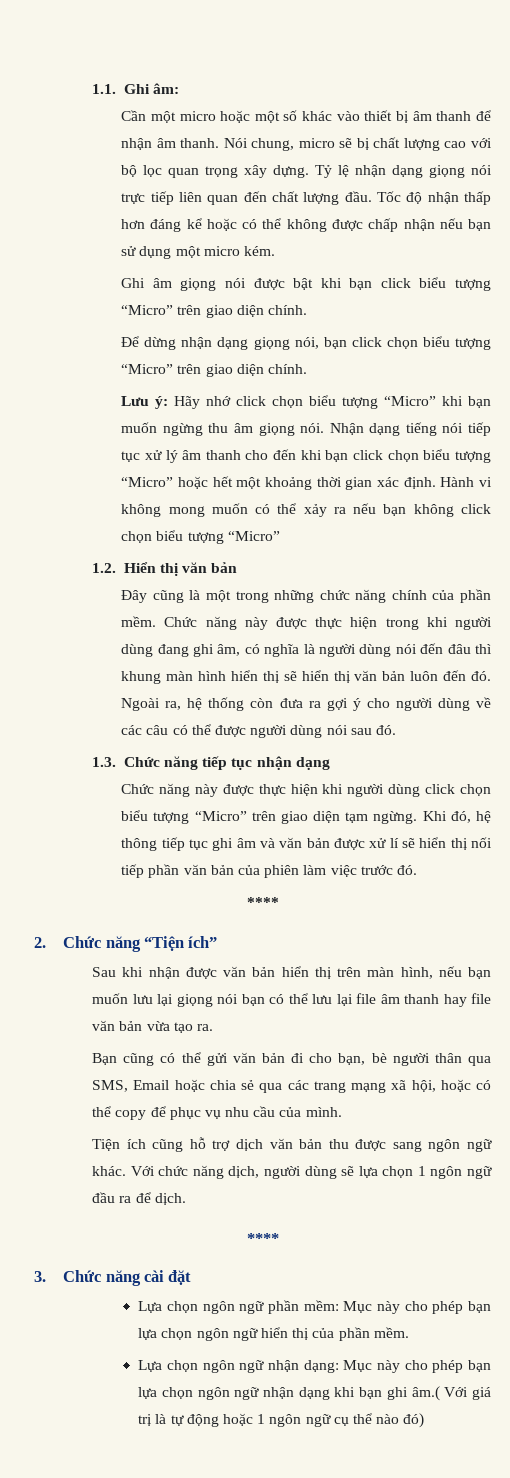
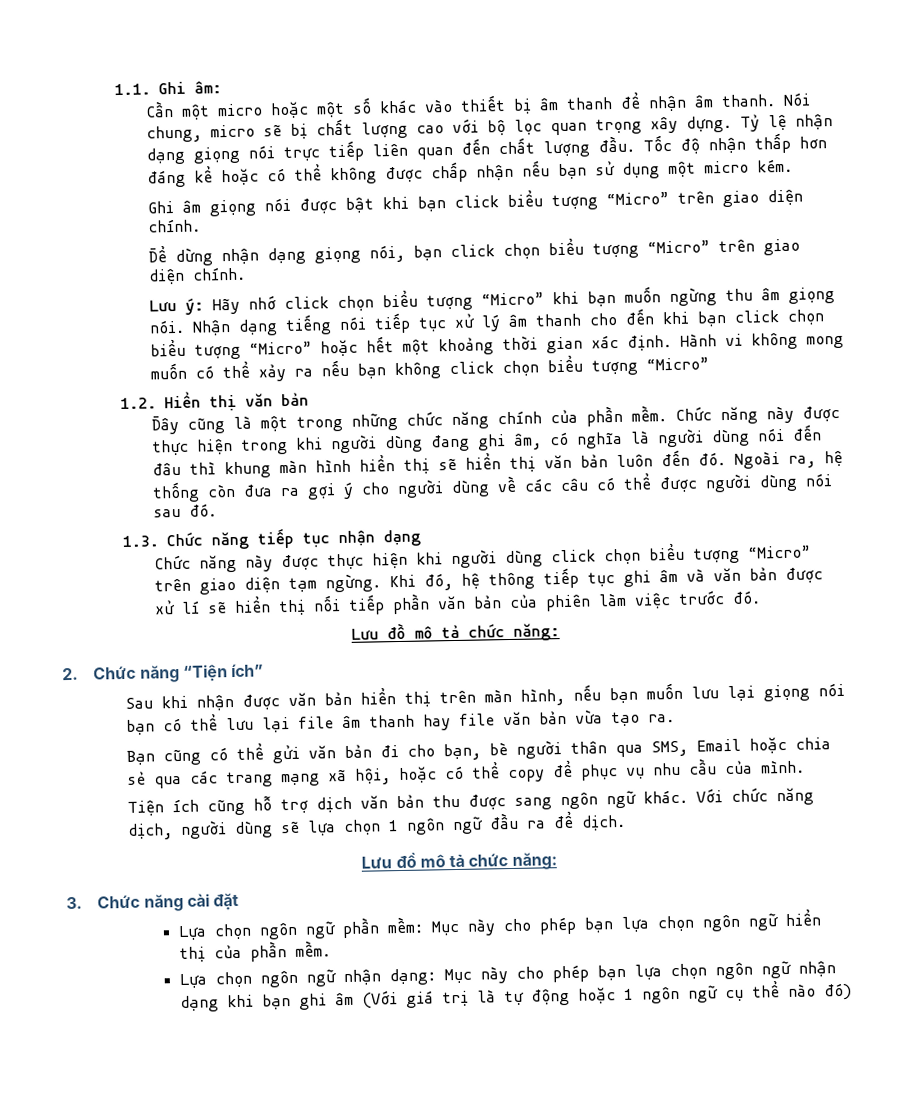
  Khi đó, hệ thông tiếp tục ghi âm và văn bản được xử lí sẽ hiển thị nối tiếp phần văn bản của phiên làm việc trước đó.
- ****
+ Lưu đồ mô tả chức năng:
  Với chức năng dịch, người dùng sẽ lựa chọn 1 ngôn ngữ đầu ra để dịch.
- ****
+ Lưu đồ mô tả chức năng:
- Lựa chọn ngôn ngữ nhận dạng: Mục này cho phép bạn lựa chọn ngôn ngữ nhận dạng khi bạn ghi âm.( Với giá trị là tự động hoặc 1 ngôn ngữ cụ thể nào đó)
+ Lựa chọn ngôn ngữ nhận dạng: Mục này cho phép bạn lựa chọn ngôn ngữ nhận dạng khi bạn ghi âm (Với giá trị là tự động hoặc 1 ngôn ngữ cụ thể nào đó)

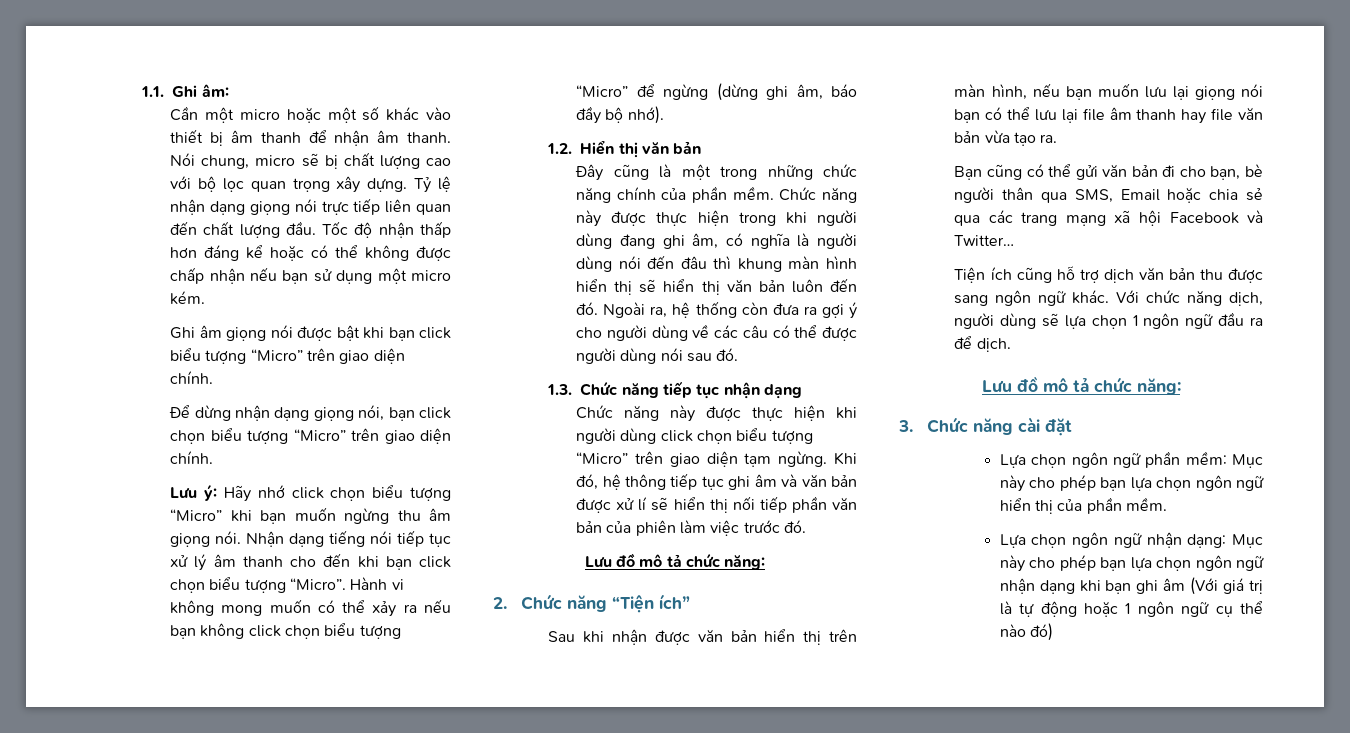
- Nhận dạng tiếng nói tiếp tục xử lý âm thanh cho đến khi bạn click chọn biểu tượng “Micro” hoặc hết một khoảng thời gian xác định.
+ Nhận dạng tiếng nói tiếp tục xử lý âm thanh cho đến khi bạn click chọn biểu tượng “Micro”.
- Hành vi không mong muốn có thể xảy ra nếu bạn không click chọn biểu tượng “Micro”
+ Hành vi không mong muốn có thể xảy ra nếu bạn không click chọn biểu tượng “Micro” để ngừng (dừng ghi âm, báo đầy bộ nhớ).
- Bạn cũng có thể gửi văn bản đi cho bạn, bè người thân qua SMS, Email hoặc chia sẻ qua các trang mạng xã hội, hoặc có thể copy để phục vụ nhu cầu của mình.
+ Bạn cũng có thể gửi văn bản đi cho bạn, bè người thân qua SMS, Email hoặc chia sẻ qua các trang mạng xã hội Facebook và Twitter…

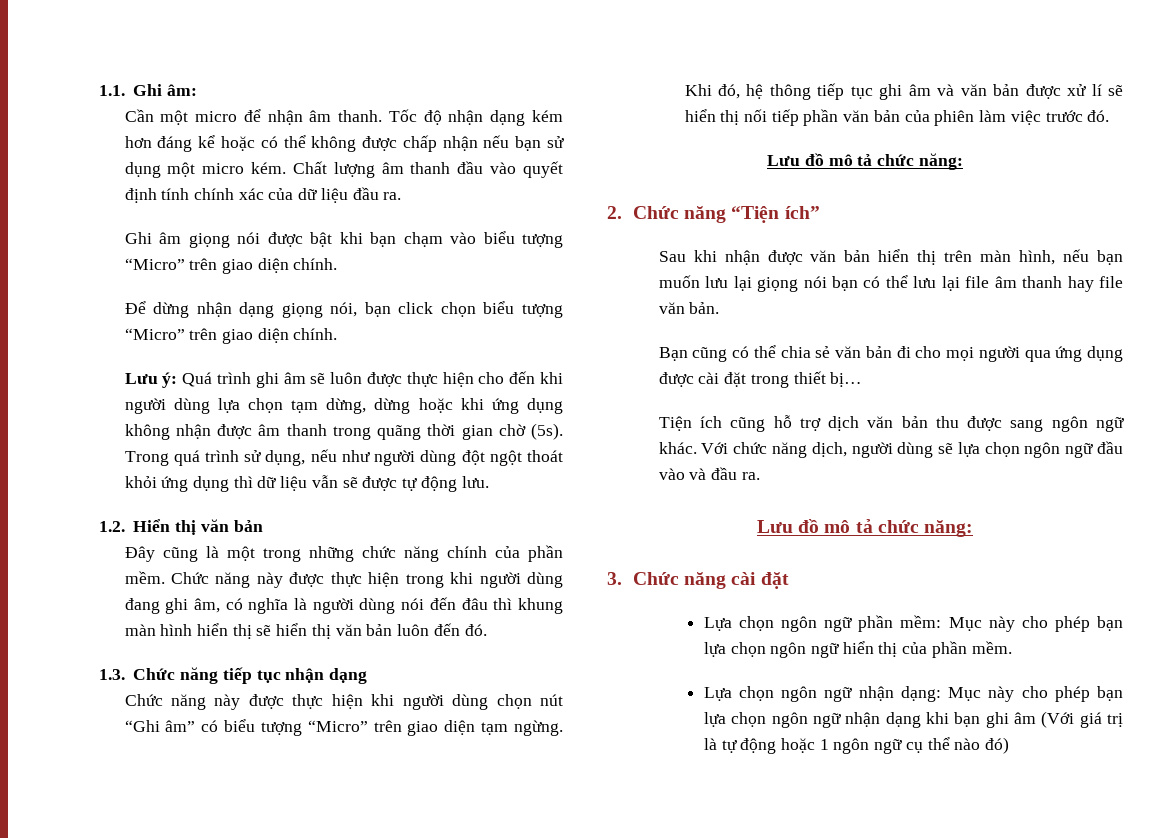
- Cần một micro hoặc một số khác vào thiết bị âm thanh để nhận âm thanh. Nói chung, micro sẽ bị chất lượng cao với bộ lọc quan trọng xây dựng. Tỷ lệ nhận dạng giọng nói trực tiếp liên quan đến chất lượng đầu.
+ Cần một micro để nhận âm thanh.
- Tốc độ nhận thấp hơn đáng kể hoặc có thể không được chấp nhận nếu bạn sử dụng một micro kém.
+ Tốc độ nhận dạng kém hơn đáng kể hoặc có thể không được chấp nhận nếu bạn sử dụng một micro kém. Chất lượng âm thanh đầu vào quyết định tính chính xác của dữ liệu đầu ra.
- Ghi âm giọng nói được bật khi bạn click biểu tượng “Micro” trên giao diện chính.
+ Ghi âm giọng nói được bật khi bạn chạm vào biểu tượng “Micro” trên giao diện chính.
- Lưu ý: Hãy nhớ click chọn biểu tượng “Micro” khi bạn muốn ngừng thu âm giọng nói. Nhận dạng tiếng nói tiếp tục xử lý âm thanh cho đến khi bạn click chọn biểu tượng “Micro”. Hành vi không mong muốn có thể xảy ra nếu bạn không click chọn biểu tượng “Micro” để ngừng (dừng ghi âm, báo đầy bộ nhớ).
+ Lưu ý: Quá trình ghi âm sẽ luôn được thực hiện cho đến khi người dùng lựa chọn tạm dừng, dừng hoặc khi ứng dụng không nhận được âm thanh trong quãng thời gian chờ (5s). Trong quá trình sử dụng, nếu như người dùng đột ngột thoát khỏi ứng dụng thì dữ liệu vẫn sẽ được tự động lưu.
- Ngoài ra, hệ thống còn đưa ra gợi ý cho người dùng về các câu có thể được người dùng nói sau đó.
- Chức năng này được thực hiện khi người dùng click chọn biểu tượng “Micro” trên giao diện tạm ngừng.
+ Chức năng này được thực hiện khi người dùng chọn nút “Ghi âm” có biểu tượng “Micro” trên giao diện tạm ngừng.
- Sau khi nhận được văn bản hiển thị trên màn hình, nếu bạn muốn lưu lại giọng nói bạn có thể lưu lại file âm thanh hay file văn bản vừa tạo ra.
+ Sau khi nhận được văn bản hiển thị trên màn hình, nếu bạn muốn lưu lại giọng nói bạn có thể lưu lại file âm thanh hay file văn bản.
- Bạn cũng có thể gửi văn bản đi cho bạn, bè người thân qua SMS, Email hoặc chia sẻ qua các trang mạng xã hội Facebook và Twitter…
+ Bạn cũng có thể chia sẻ văn bản đi cho mọi người qua ứng dụng được cài đặt trong thiết bị…
- Với chức năng dịch, người dùng sẽ lựa chọn 1 ngôn ngữ đầu ra để dịch.
+ Với chức năng dịch, người dùng sẽ lựa chọn ngôn ngữ đầu vào và đầu ra.

